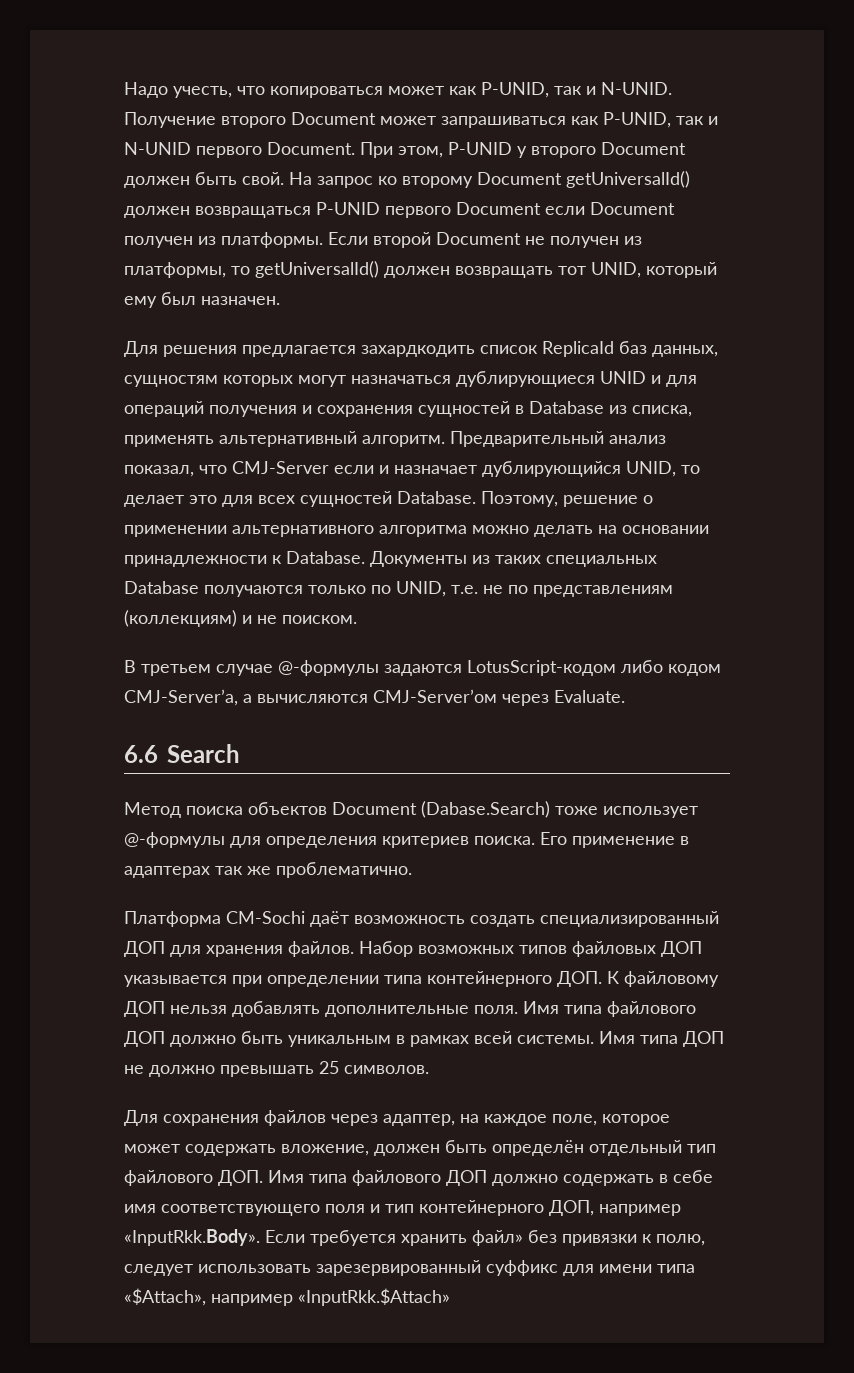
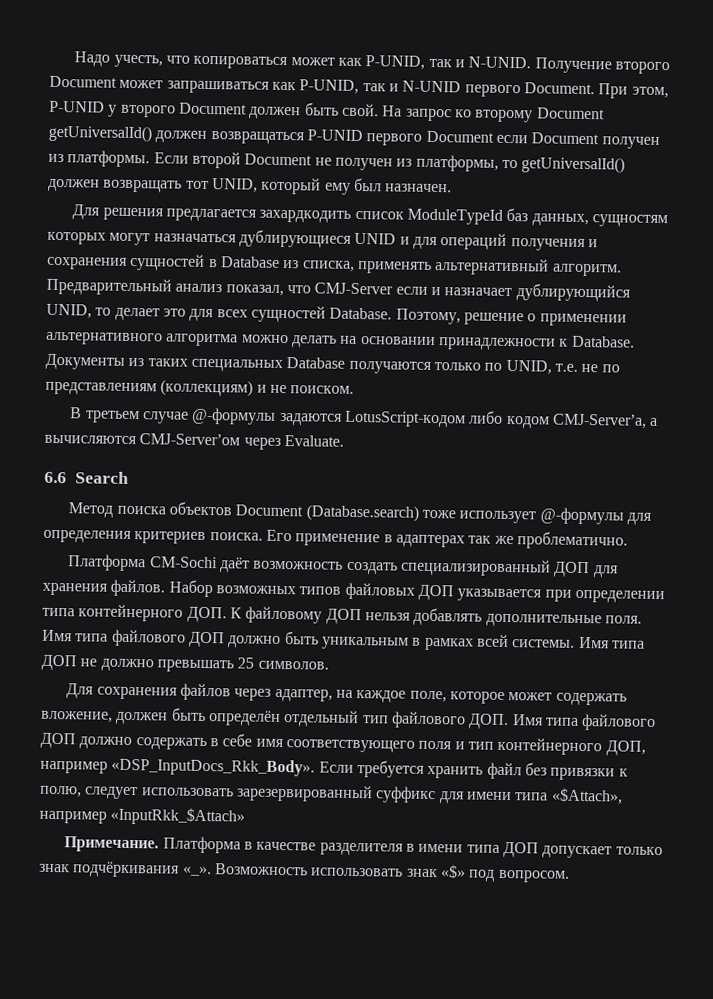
- Для решения предлагается захардкодить список ReplicaId баз данных, сущностям которых могут назначаться дублирующиеся UNID и для операций получения и сохранения сущностей в Database из списка, применять альтернативный алгоритм.
+ Для решения предлагается захардкодить список ModuleTypeId баз данных, сущностям которых могут назначаться дублирующиеся UNID и для операций получения и сохранения сущностей в Database из списка, применять альтернативный алгоритм.
- Метод поиска объектов Document (Dabase.Search) тоже использует @-формулы для определения критериев поиска.
+ Метод поиска объектов Document (Database.search) тоже использует @-формулы для определения критериев поиска.
- Для сохранения файлов через адаптер, на каждое поле, которое может содержать вложение, должен быть определён отдельный тип файлового ДОП. Имя типа файлового ДОП должно содержать в себе имя соответствующего поля и тип контейнерного ДОП, например «InputRkk.Body». Если требуется хранить файл» без привязки к полю, следует использовать зарезервированный суффикс для имени типа «$Attach», например «InputRkk.$Attach»
+ Для сохранения файлов через адаптер, на каждое поле, которое может содержать вложение, должен быть определён отдельный тип файлового ДОП. Имя типа файлового ДОП должно содержать в себе имя соответствующего поля и тип контейнерного ДОП, например «DSP_InputDocs_Rkk_Body». Если требуется хранить файл без привязки к полю, следует использовать зарезервированный суффикс для имени типа «$Attach», например «InputRkk_$Attach»
+ Примечание. Платформа в качестве разделителя в имени типа ДОП допускает только знак подчёркивания «_». Возможность использовать знак «$» под вопросом.

